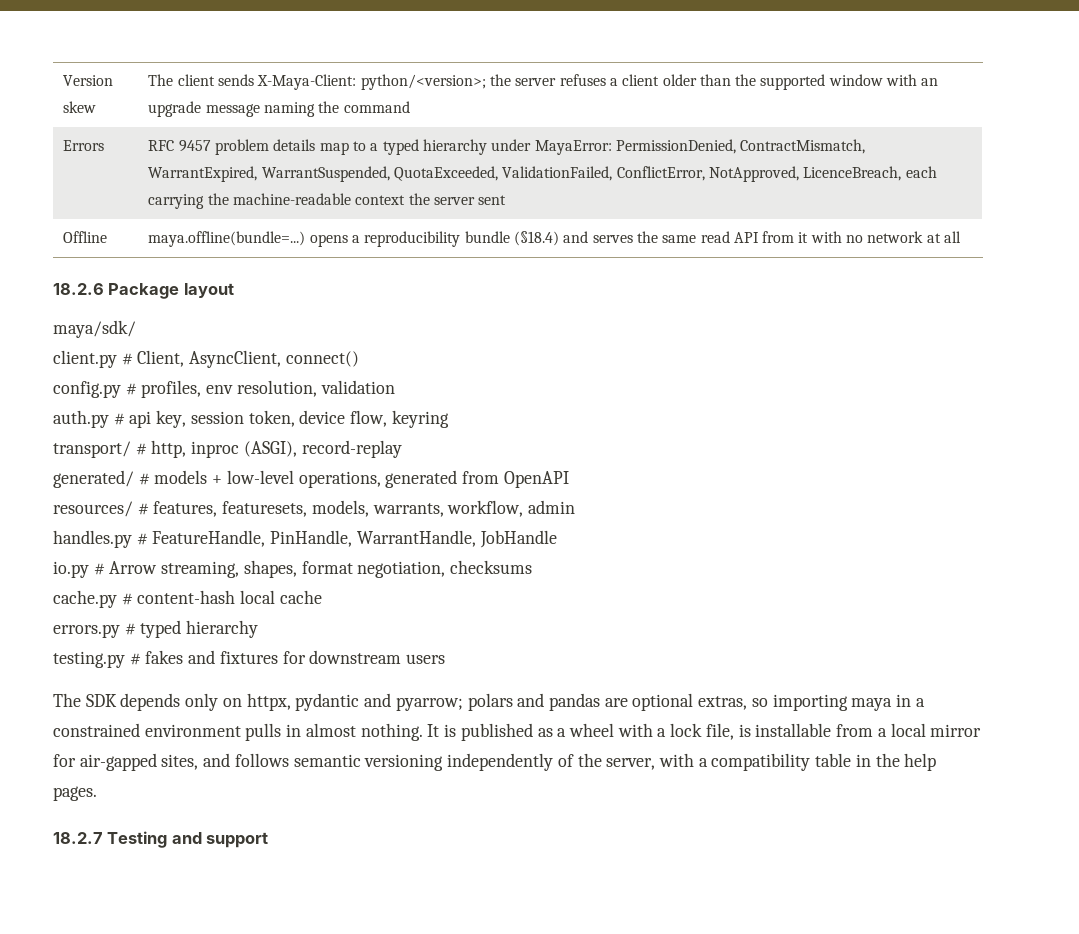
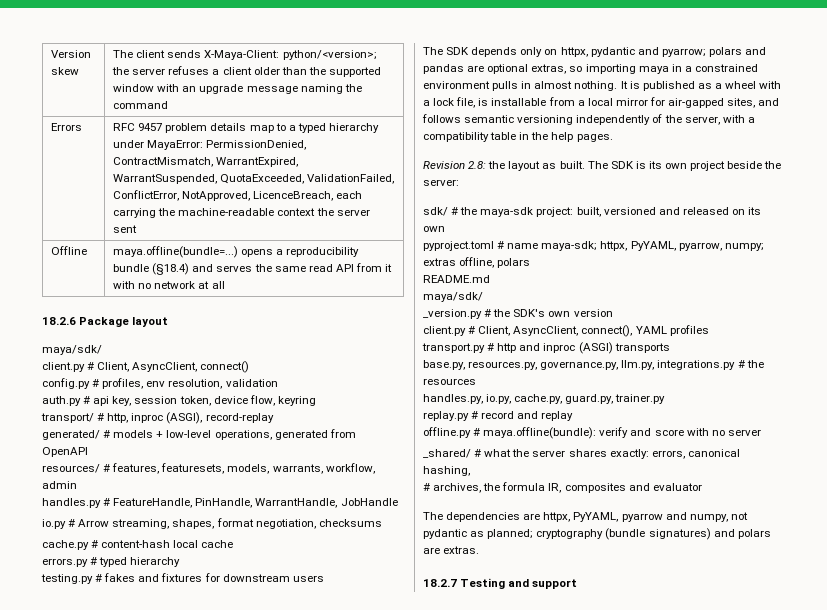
+ Revision 2.8: the layout as built. The SDK is its own project beside the server:
+ sdk/ # the maya-sdk project: built, versioned and released on its own
+ pyproject.toml # name maya-sdk; httpx, PyYAML, pyarrow, numpy; extras offline, polars
+ README.md
+ maya/sdk/
+ _version.py # the SDK's own version
+ client.py # Client, AsyncClient, connect(), YAML profiles
+ transport.py # http and inproc (ASGI) transports
+ base.py, resources.py, governance.py, llm.py, integrations.py # the resources
+ handles.py, io.py, cache.py, guard.py, trainer.py
+ replay.py # record and replay
+ offline.py # maya.offline(bundle): verify and score with no server
+ _shared/ # what the server shares exactly: errors, canonical hashing,
+ # archives, the formula IR, composites and evaluator
+ The dependencies are httpx, PyYAML, pyarrow and numpy, not pydantic as planned; cryptography (bundle signatures) and polars are extras.

